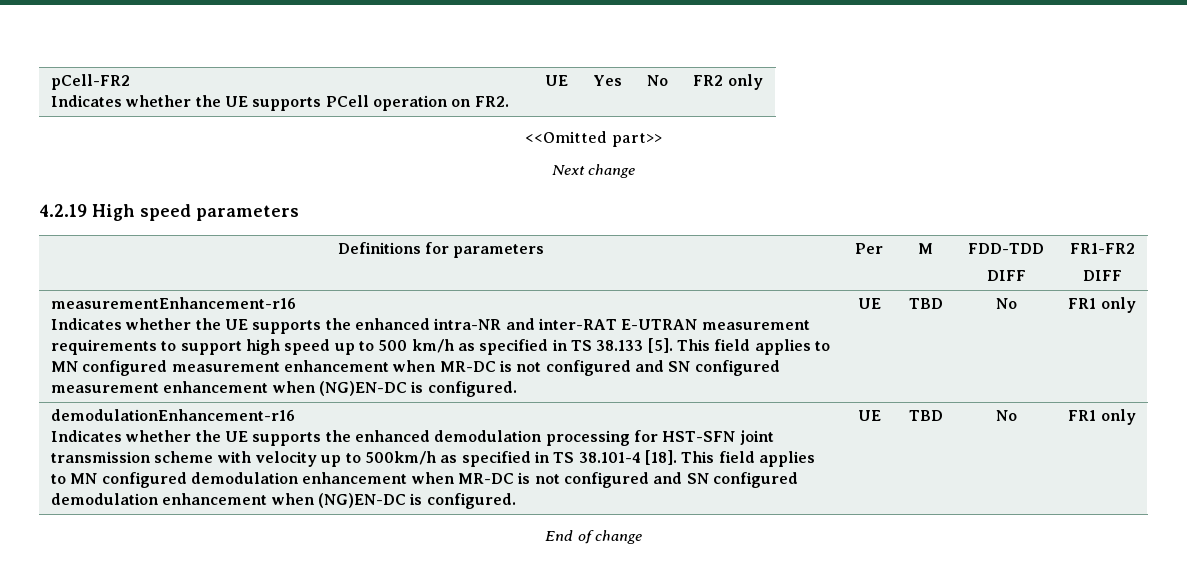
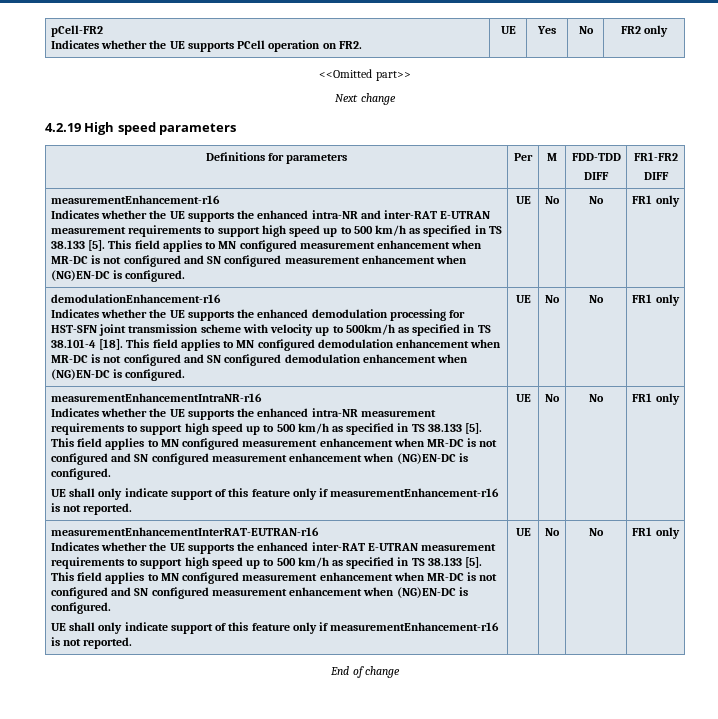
- This field applies to MN configured measurement enhancement when MR-DC is not configured and SN configured measurement enhancement when (NG)EN-DC is configured. | UE | TBD
+ This field applies to MN configured measurement enhancement when MR-DC is not configured and SN configured measurement enhancement when (NG)EN-DC is configured. | UE | No
- This field applies to MN configured demodulation enhancement when MR-DC is not configured and SN configured demodulation enhancement when (NG)EN-DC is configured. | UE | TBD
+ This field applies to MN configured demodulation enhancement when MR-DC is not configured and SN configured demodulation enhancement when (NG)EN-DC is configured. | UE | No | No | FR1 only
+ measurementEnhancementIntraNR-r16
+ Indicates whether the UE supports the enhanced intra-NR measurement requirements to support high speed up to 500 km/h as specified in TS 38.133 [5]. This field applies to MN configured measurement enhancement when MR-DC is not configured and SN configured measurement enhancement when (NG)EN-DC is configured.
+ UE shall only indicate support of this feature only if measurementEnhancement-r16 is not reported. | UE | No | No | FR1 only
+ measurementEnhancementInterRAT-EUTRAN-r16
+ Indicates whether the UE supports the enhanced inter-RAT E-UTRAN measurement requirements to support high speed up to 500 km/h as specified in TS 38.133 [5]. This field applies to MN configured measurement enhancement when MR-DC is not configured and SN configured measurement enhancement when (NG)EN-DC is configured.
+ UE shall only indicate support of this feature only if measurementEnhancement-r16 is not reported. | UE | No

